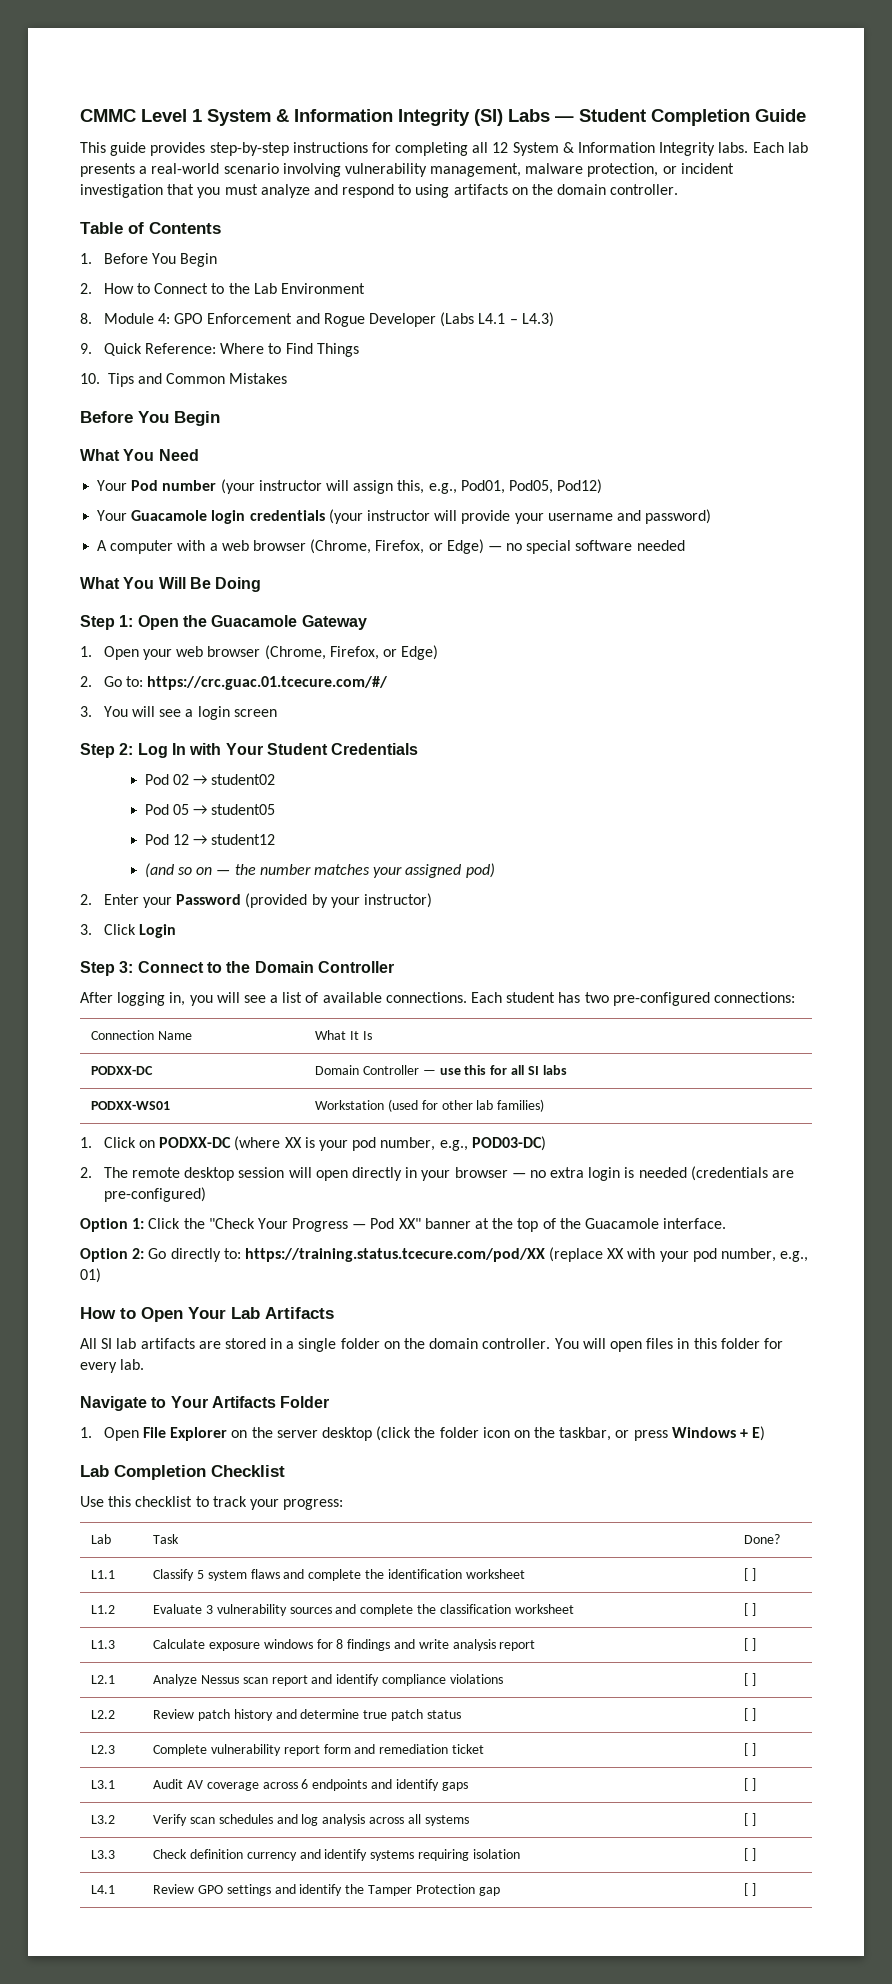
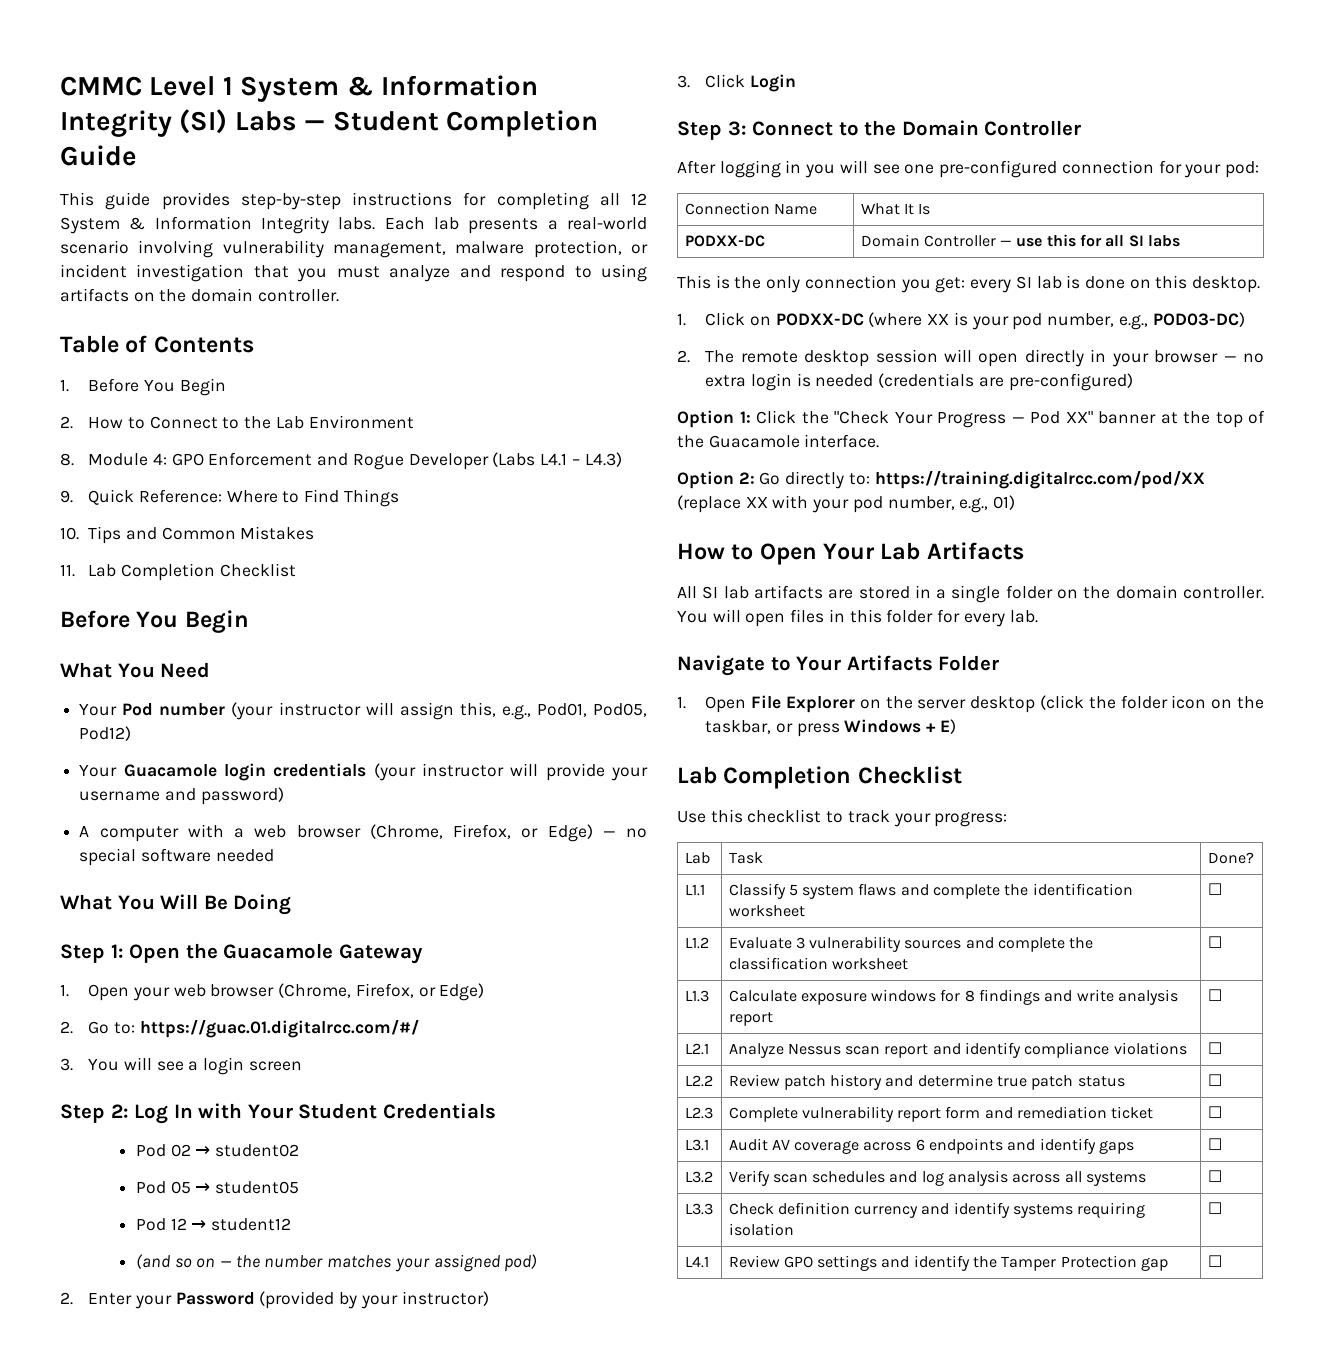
+ 11. Lab Completion Checklist
- 2. Go to: https://crc.guac.01.tcecure.com/#/
+ 2. Go to: https://guac.01.digitalrcc.com/#/
- After logging in, you will see a list of available connections. Each student has two pre-configured connections:
+ After logging in you will see one pre-configured connection for your pod:
- PODXX-WS01 | Workstation (used for other lab families)
+ This is the only connection you get: every SI lab is done on this desktop.
- Option 2: Go directly to: https://training.status.tcecure.com/pod/XX (replace XX with your pod number, e.g., 01)
+ Option 2: Go directly to: https://training.digitalrcc.com/pod/XX (replace XX with your pod number, e.g., 01)
- L1.1 | Classify 5 system flaws and complete the identification worksheet | [ ]
+ L1.1 | Classify 5 system flaws and complete the identification worksheet | ☐
- L1.2 | Evaluate 3 vulnerability sources and complete the classification worksheet | [ ]
+ L1.2 | Evaluate 3 vulnerability sources and complete the classification worksheet | ☐
- L1.3 | Calculate exposure windows for 8 findings and write analysis report | [ ]
+ L1.3 | Calculate exposure windows for 8 findings and write analysis report | ☐
- L2.1 | Analyze Nessus scan report and identify compliance violations | [ ]
+ L2.1 | Analyze Nessus scan report and identify compliance violations | ☐
- L2.2 | Review patch history and determine true patch status | [ ]
+ L2.2 | Review patch history and determine true patch status | ☐
- L2.3 | Complete vulnerability report form and remediation ticket | [ ]
+ L2.3 | Complete vulnerability report form and remediation ticket | ☐
- L3.1 | Audit AV coverage across 6 endpoints and identify gaps | [ ]
+ L3.1 | Audit AV coverage across 6 endpoints and identify gaps | ☐
- L3.2 | Verify scan schedules and log analysis across all systems | [ ]
+ L3.2 | Verify scan schedules and log analysis across all systems | ☐
- L3.3 | Check definition currency and identify systems requiring isolation | [ ]
+ L3.3 | Check definition currency and identify systems requiring isolation | ☐
- L4.1 | Review GPO settings and identify the Tamper Protection gap | [ ]
+ L4.1 | Review GPO settings and identify the Tamper Protection gap | ☐

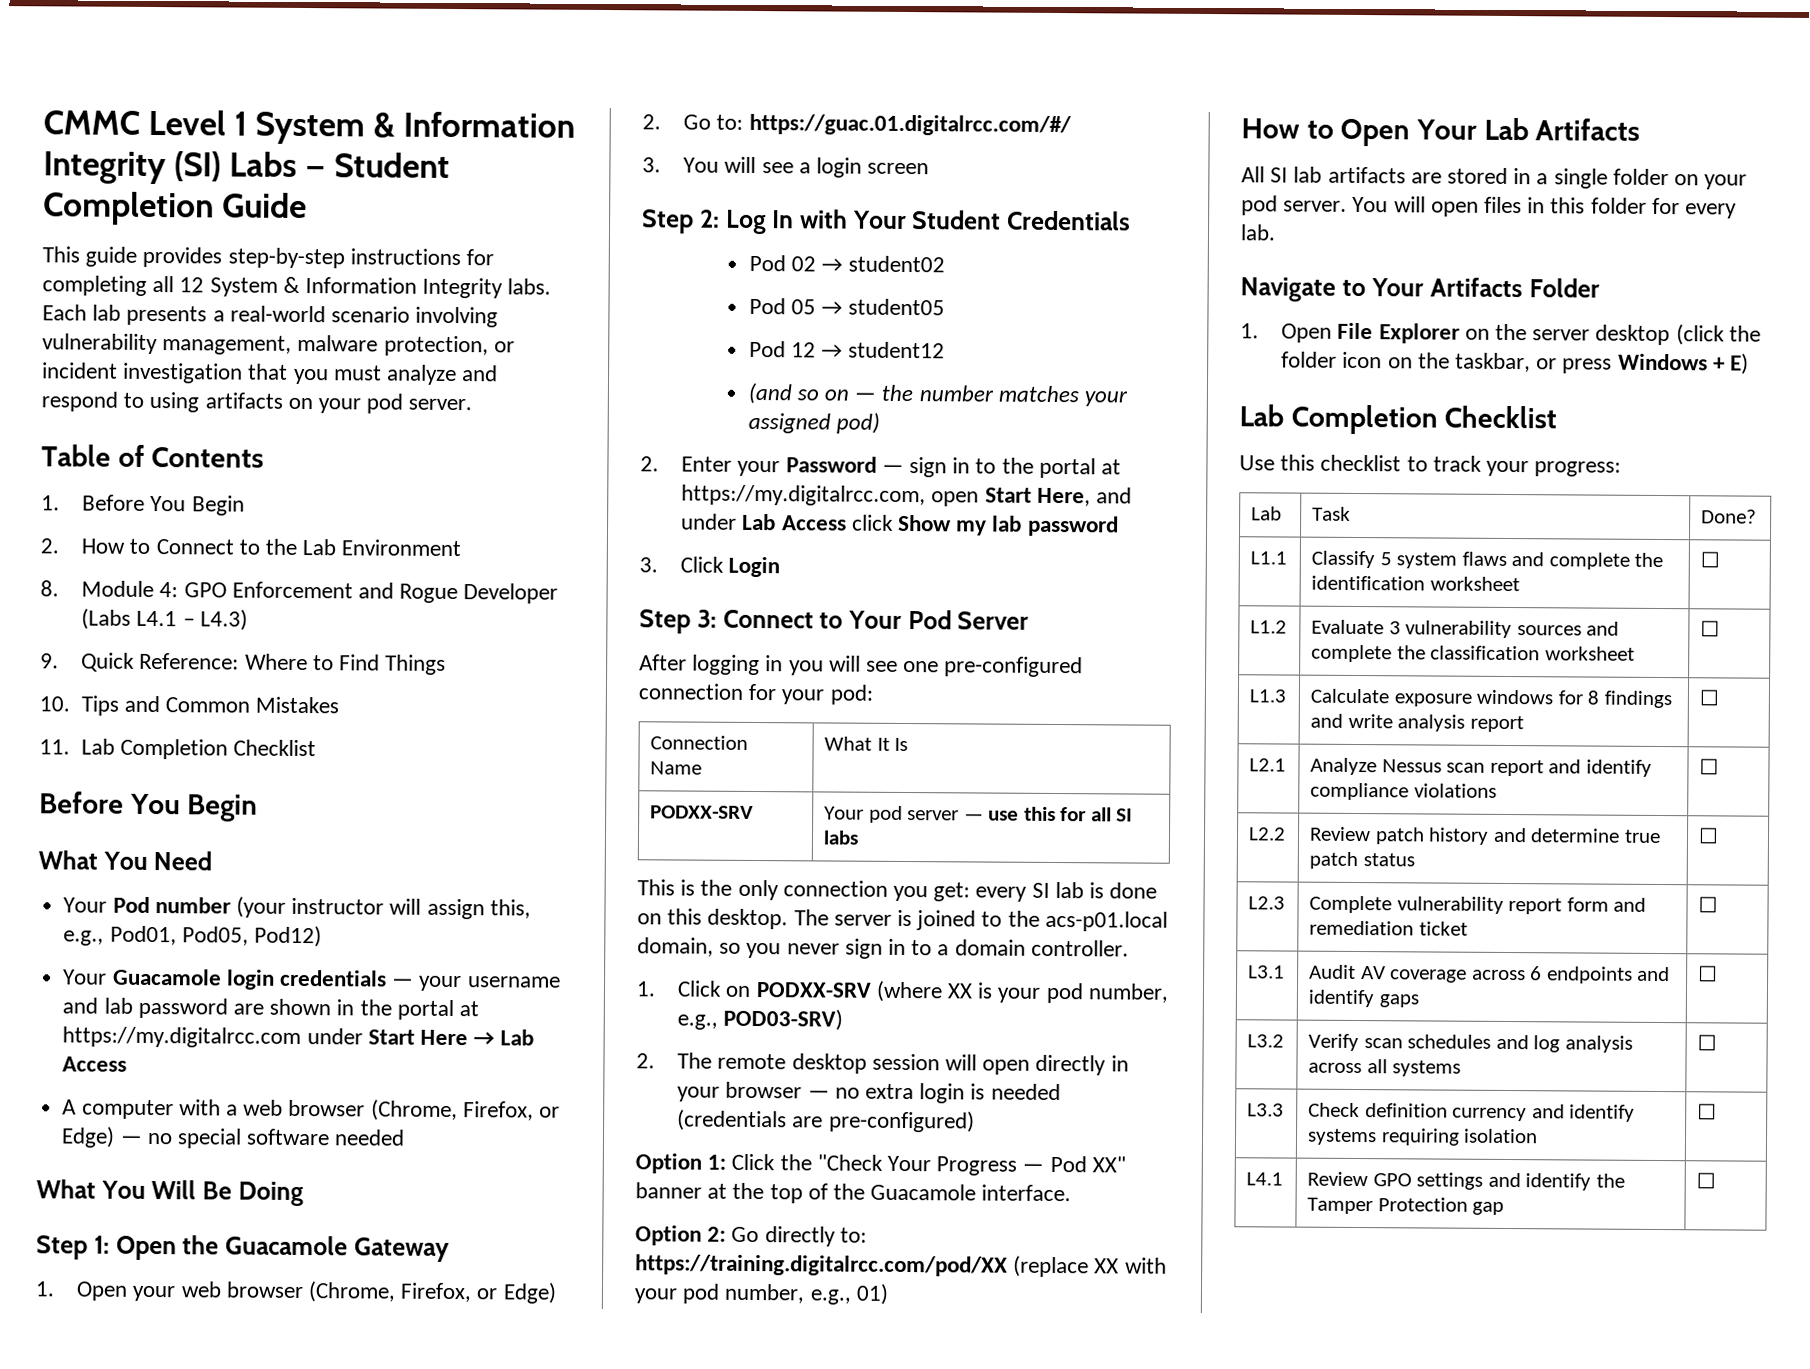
- Each lab presents a real-world scenario involving vulnerability management, malware protection, or incident investigation that you must analyze and respond to using artifacts on the domain controller.
+ Each lab presents a real-world scenario involving vulnerability management, malware protection, or incident investigation that you must analyze and respond to using artifacts on your pod server.
- Your Guacamole login credentials (your instructor will provide your username and password)
+ Your Guacamole login credentials — your username and lab password are shown in the portal at https://my.digitalrcc.com under Start Here → Lab Access
- 2. Enter your Password (provided by your instructor)
+ 2. Enter your Password — sign in to the portal at https://my.digitalrcc.com, open Start Here, and under Lab Access click Show my lab password
- Step 3: Connect to the Domain Controller
+ Step 3: Connect to Your Pod Server
- PODXX-DC | Domain Controller — use this for all SI labs
+ PODXX-SRV | Your pod server — use this for all SI labs
+ The server is joined to the acs-p01.local domain, so you never sign in to a domain controller.
- 1. Click on PODXX-DC (where XX is your pod number, e.g., POD03-DC)
+ 1. Click on PODXX-SRV (where XX is your pod number, e.g., POD03-SRV)
- All SI lab artifacts are stored in a single folder on the domain controller.
+ All SI lab artifacts are stored in a single folder on your pod server.

